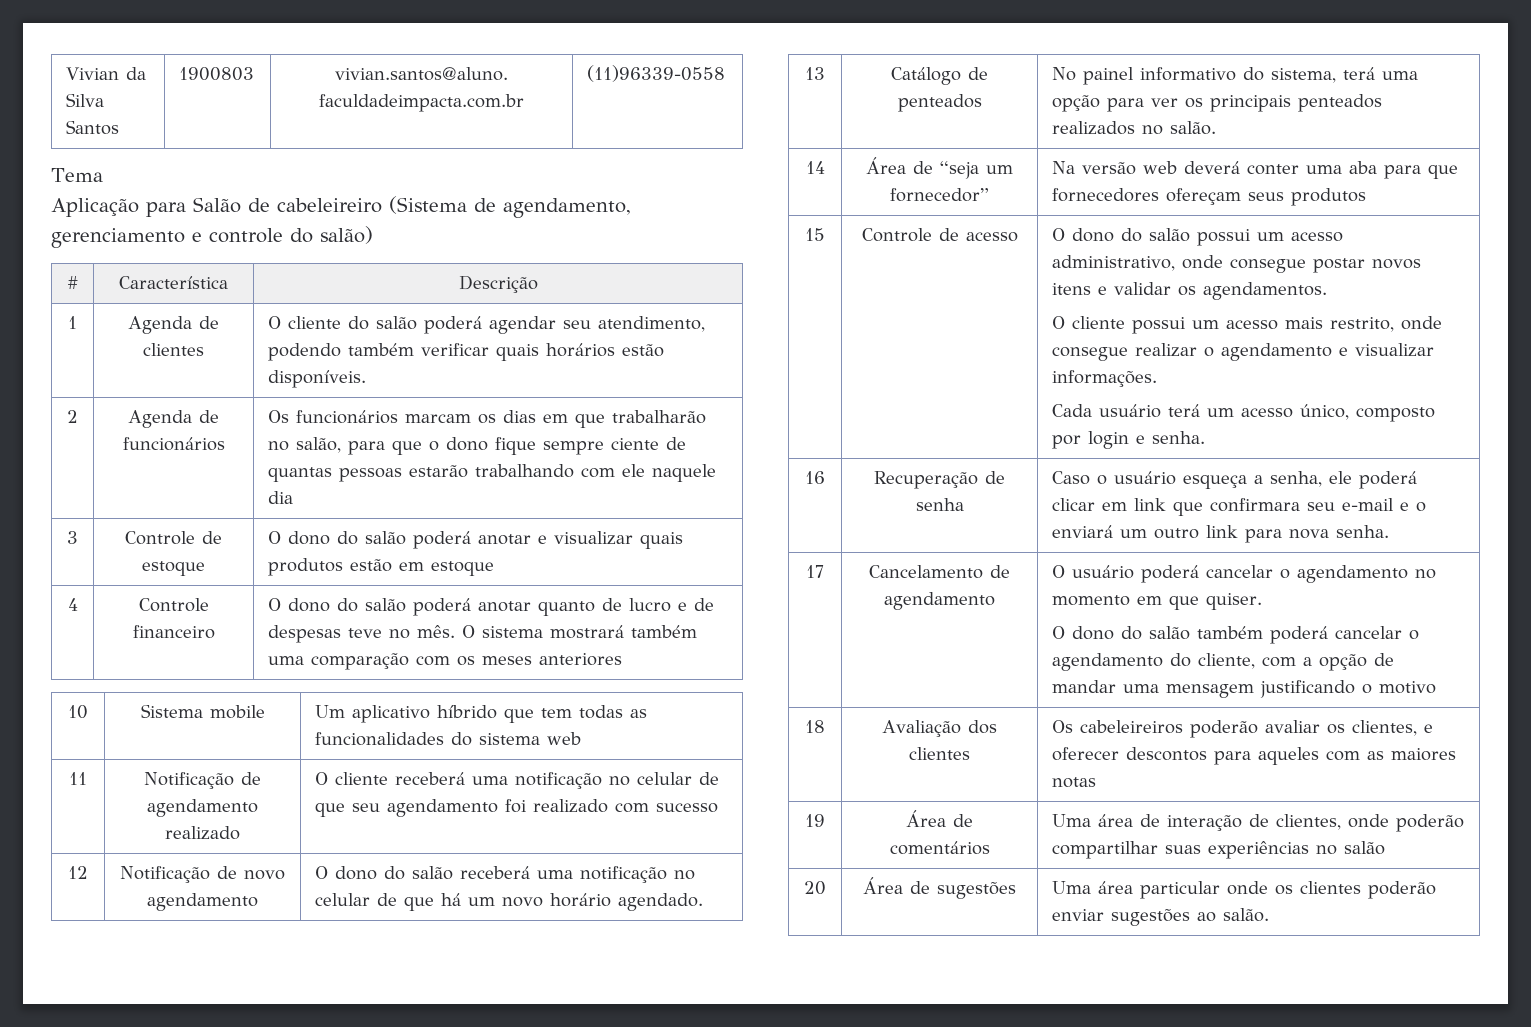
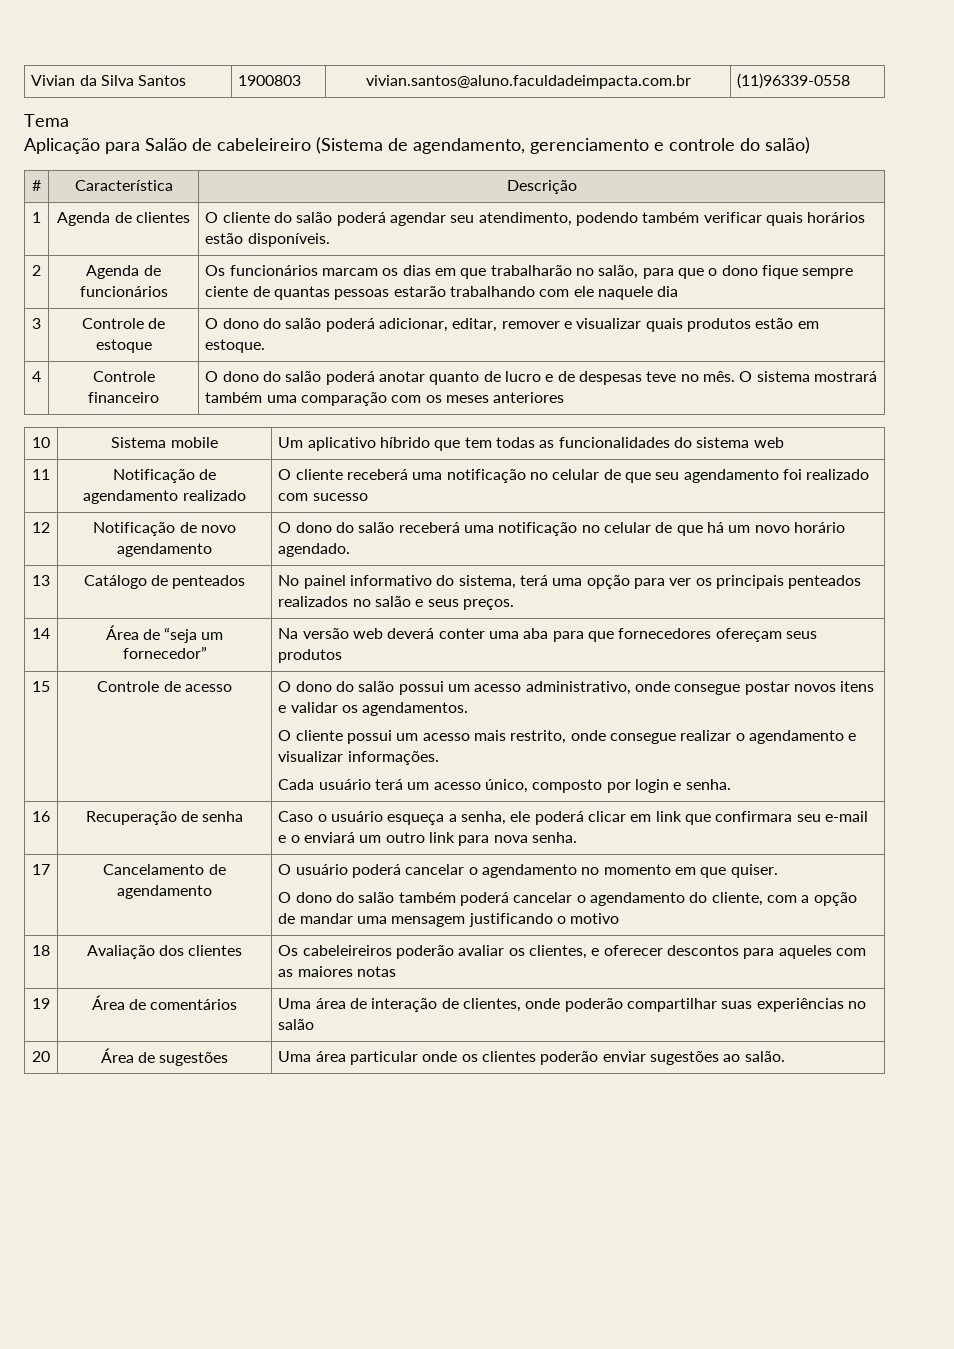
- 3 | Controle de estoque | O dono do salão poderá anotar e visualizar quais produtos estão em estoque
+ 3 | Controle de estoque | O dono do salão poderá adicionar, editar, remover e visualizar quais produtos estão em estoque.
- 13 | Catálogo de penteados | No painel informativo do sistema, terá uma opção para ver os principais penteados realizados no salão.
+ 13 | Catálogo de penteados | No painel informativo do sistema, terá uma opção para ver os principais penteados realizados no salão e seus preços.

